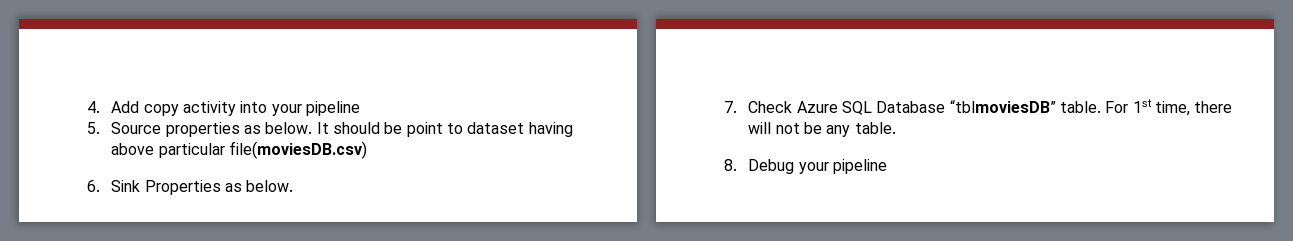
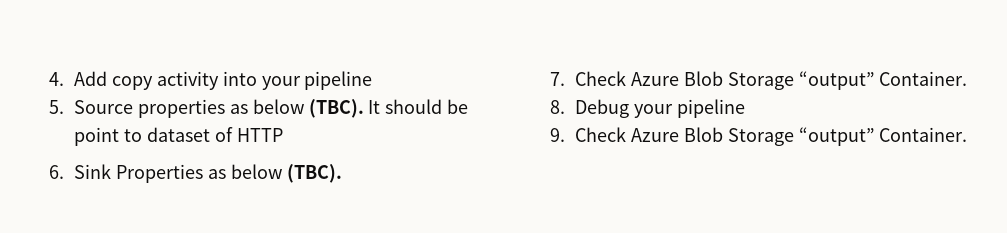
- 5. Source properties as below.
+ 5. Source properties as below (TBC).
- It should be point to dataset having above particular file(moviesDB.csv)
+ It should be point to dataset of HTTP
- 6. Sink Properties as below.
+ 6. Sink Properties as below (TBC).
- 7. Check Azure SQL Database “tblmoviesDB” table. For 1st time, there will not be any table.
+ 7. Check Azure Blob Storage “output” Container.
  8. Debug your pipeline
+ 9. Check Azure Blob Storage “output” Container.

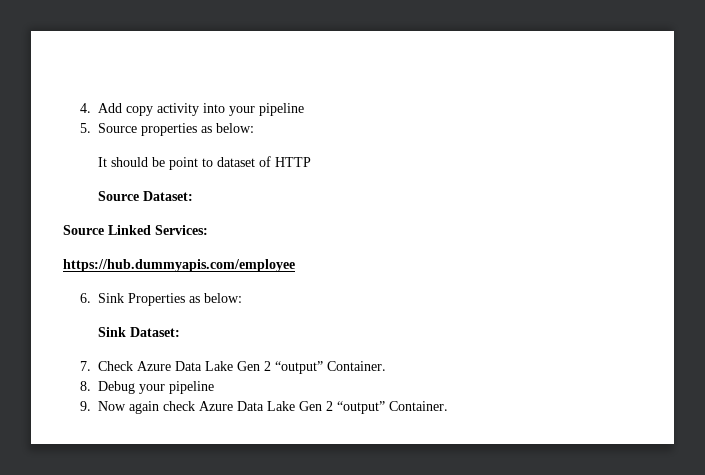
- 5. Source properties as below (TBC). It should be point to dataset of HTTP
+ 5. Source properties as below:
+ It should be point to dataset of HTTP
+ Source Dataset:
+ Source Linked Services:
+ https://hub.dummyapis.com/employee
- 6. Sink Properties as below (TBC).
+ 6. Sink Properties as below:
+ Sink Dataset:
- 7. Check Azure Blob Storage “output” Container.
+ 7. Check Azure Data Lake Gen 2 “output” Container.
- 9. Check Azure Blob Storage “output” Container.
+ 9. Now again check Azure Data Lake Gen 2 “output” Container.

